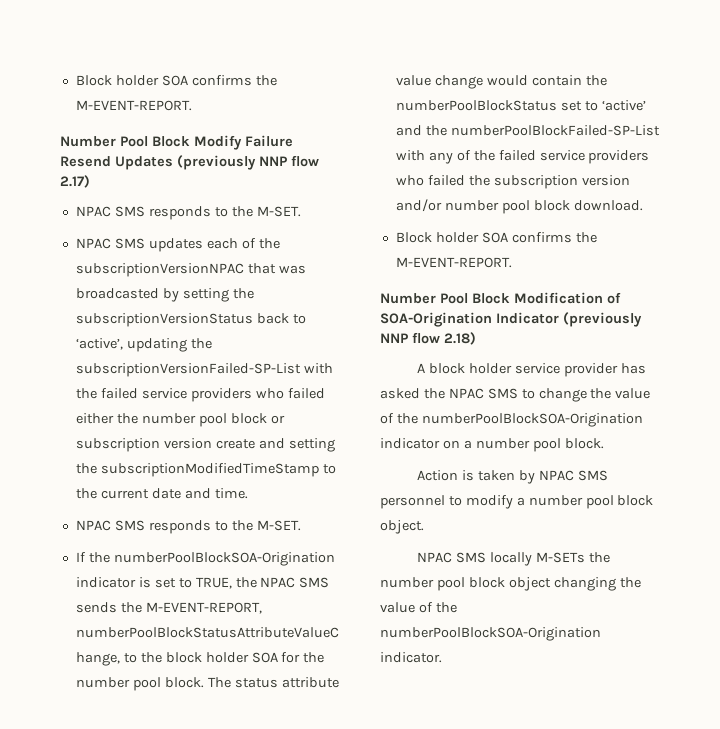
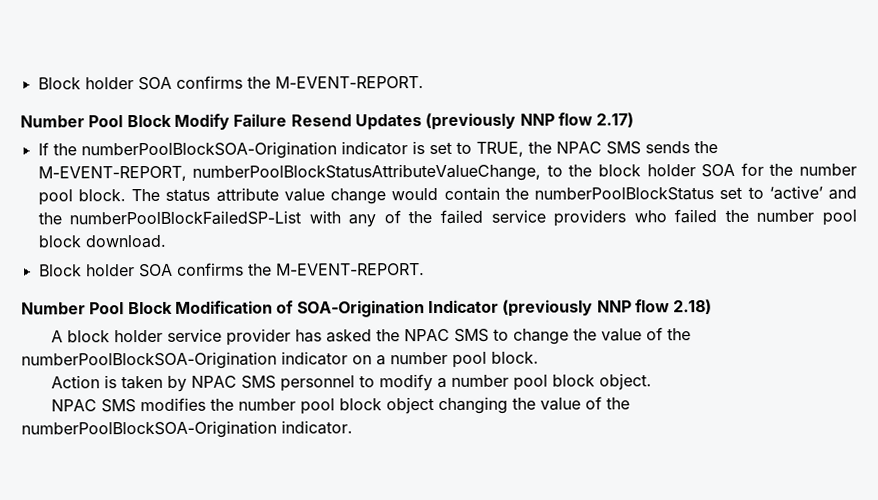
  Number Pool Block Modify Failure Resend Updates (previously NNP flow 2.17)
- NPAC SMS responds to the M-SET.
- NPAC SMS updates each of the subscriptionVersionNPAC that was broadcasted by setting the subscriptionVersionStatus back to ‘active’, updating the subscriptionVersionFailed-SP-List with the failed service providers who failed either the number pool block or subscription version create and setting the subscriptionModifiedTimeStamp to the current date and time.
- NPAC SMS responds to the M-SET.
- The status attribute value change would contain the numberPoolBlockStatus set to ‘active’ and the numberPoolBlockFailed-SP-List with any of the failed service providers who failed the subscription version and/or number pool block download.
+ The status attribute value change would contain the numberPoolBlockStatus set to ‘active’ and the numberPoolBlockFailedSP-List with any of the failed service providers who failed the number pool block download.
- NPAC SMS locally M-SETs the number pool block object changing the value of the numberPoolBlockSOA-Origination indicator.
+ NPAC SMS modifies the number pool block object changing the value of the numberPoolBlockSOA-Origination indicator.

